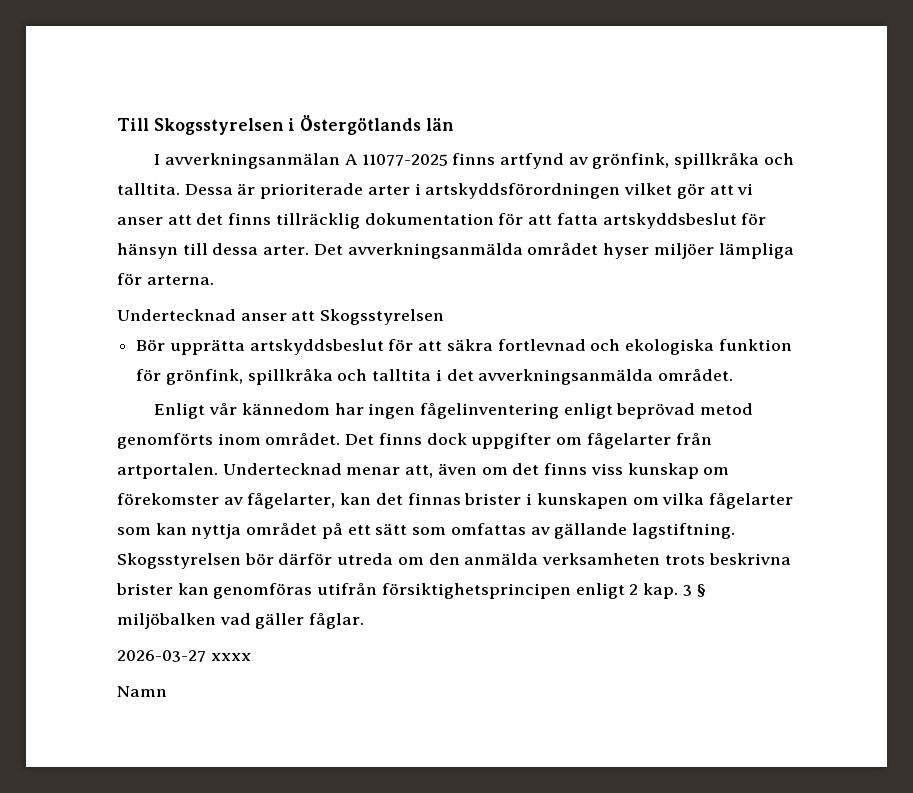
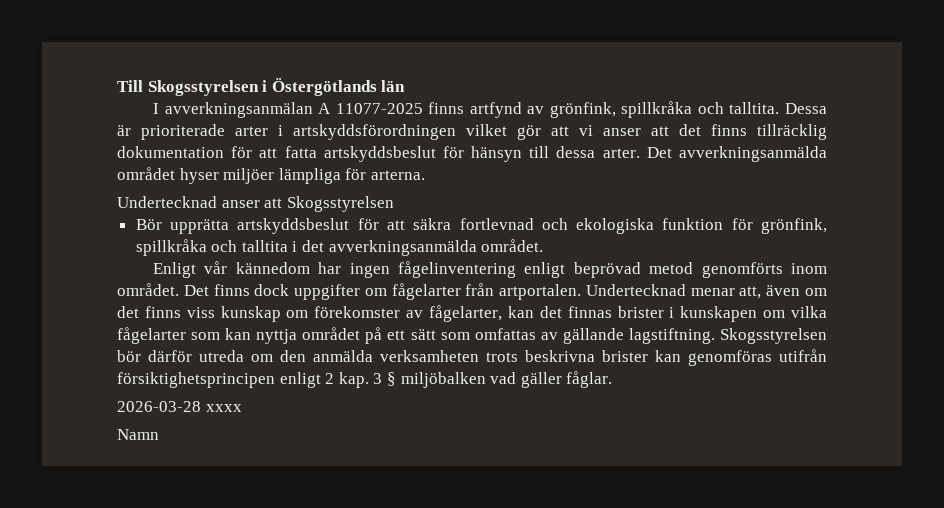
- 2026-03-27 xxxx
+ 2026-03-28 xxxx

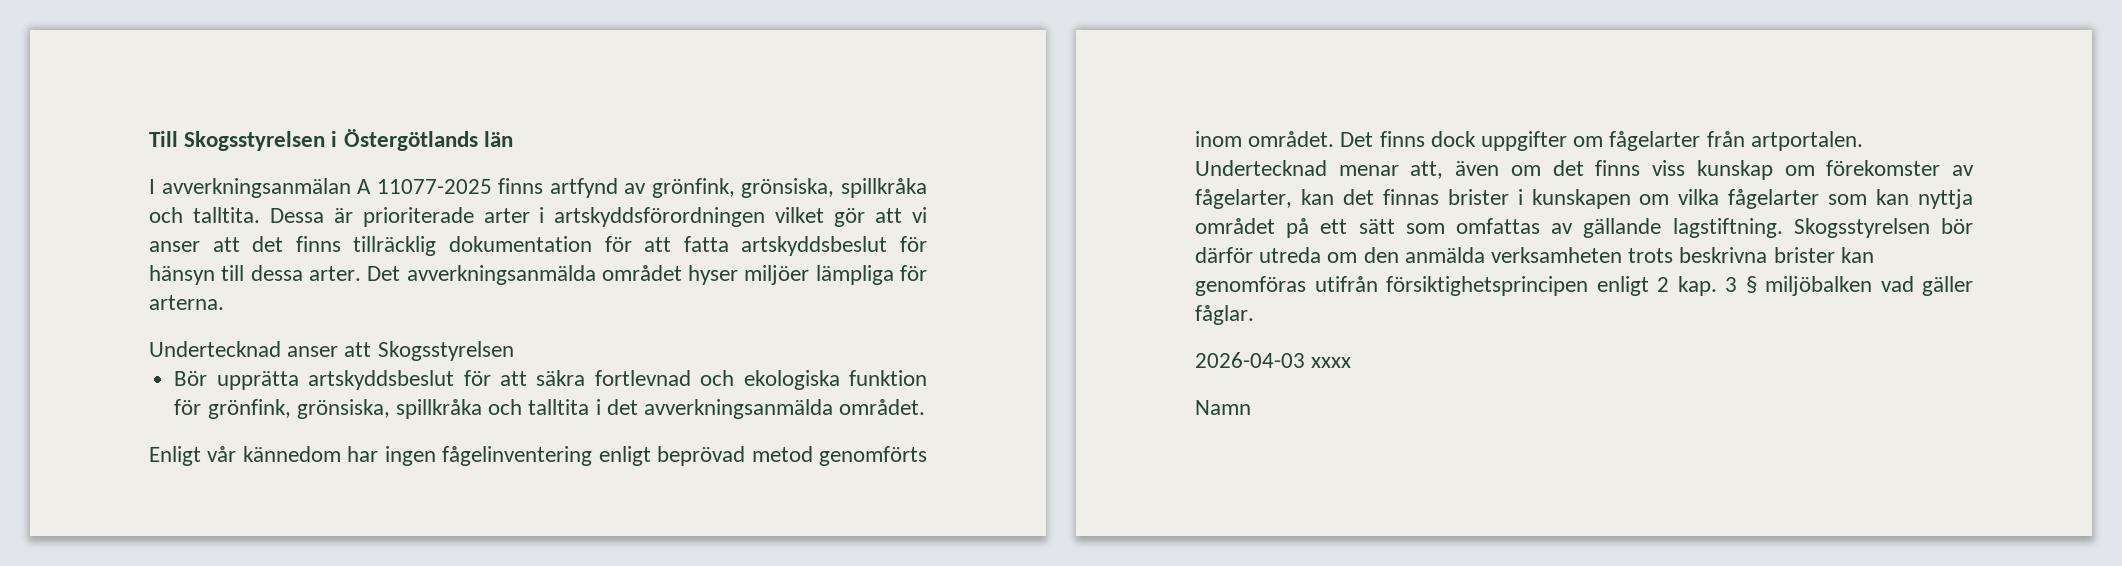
- I avverkningsanmälan A 11077-2025 finns artfynd av grönfink, spillkråka och talltita.
+ I avverkningsanmälan A 11077-2025 finns artfynd av grönfink, grönsiska, spillkråka och talltita.
- Bör upprätta artskyddsbeslut för att säkra fortlevnad och ekologiska funktion för grönfink, spillkråka och talltita i det avverkningsanmälda området.
+ Bör upprätta artskyddsbeslut för att säkra fortlevnad och ekologiska funktion för grönfink, grönsiska, spillkråka och talltita i det avverkningsanmälda området.
- 2026-03-28 xxxx
+ 2026-04-03 xxxx

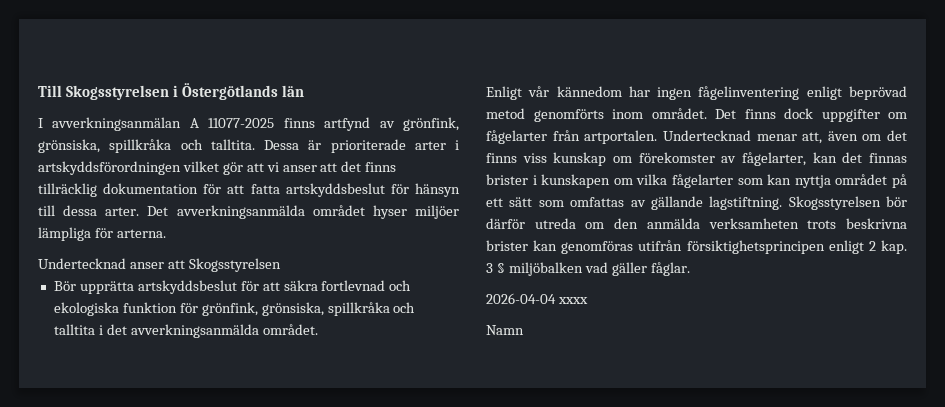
- 2026-04-03 xxxx
+ 2026-04-04 xxxx

